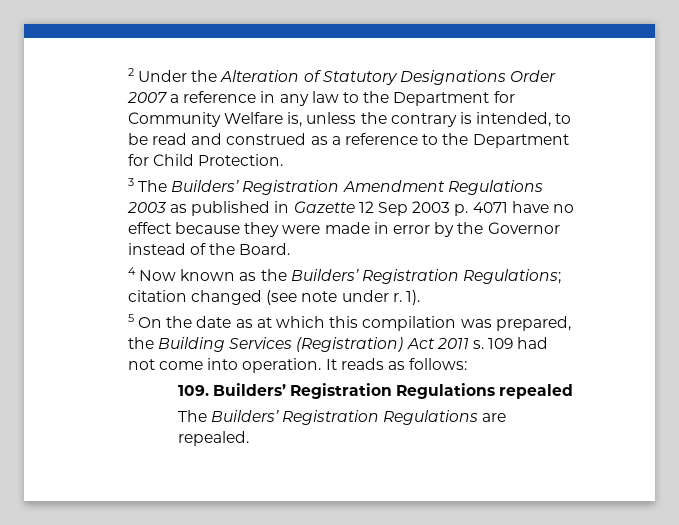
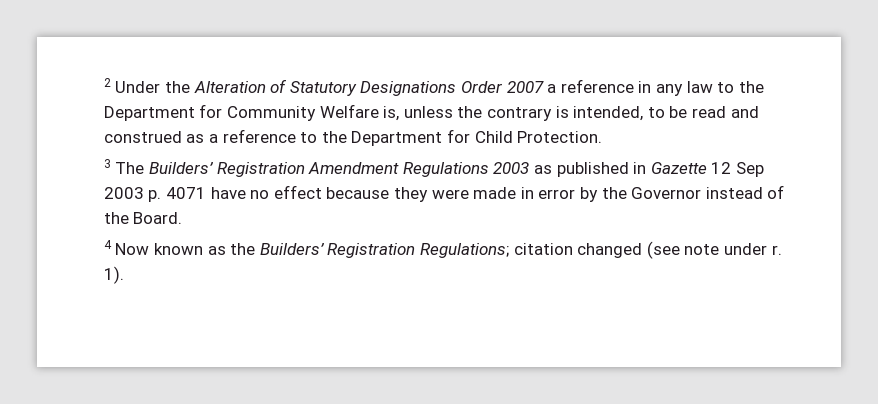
- 5 On the date as at which this compilation was prepared, the Building Services (Registration) Act 2011 s. 109 had not come into operation. It reads as follows:
- 109. Builders’ Registration Regulations repealed
- The Builders’ Registration Regulations are repealed.

